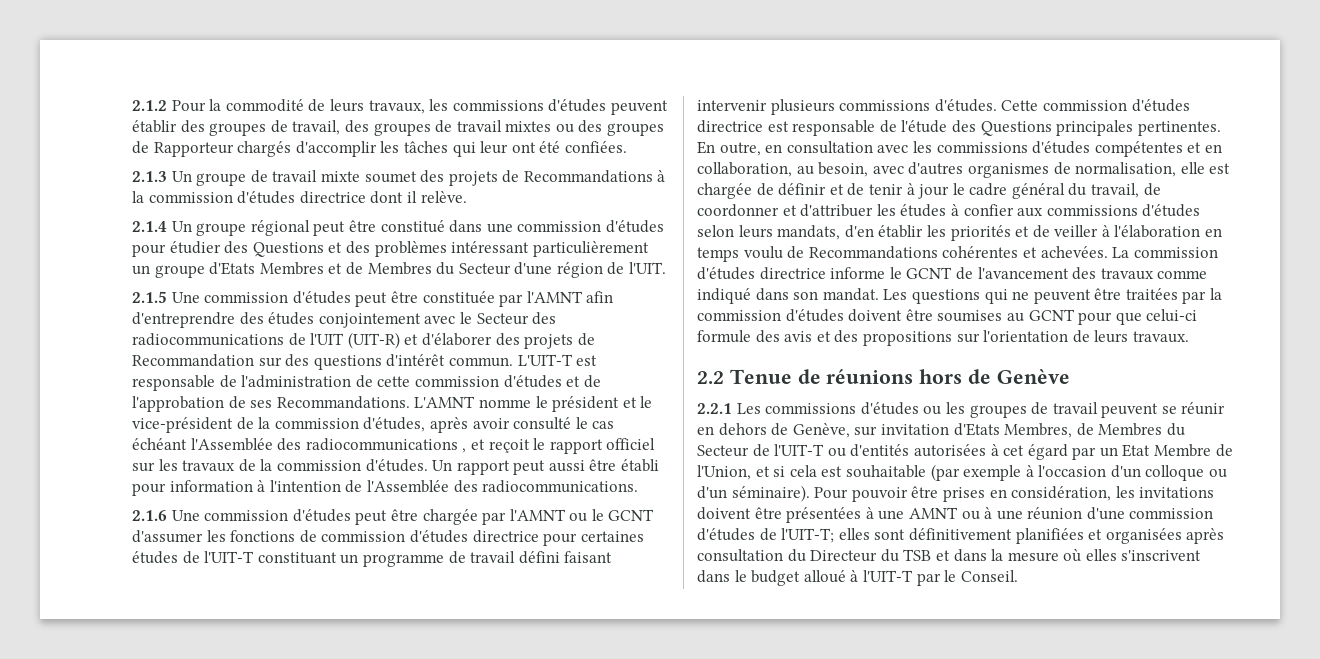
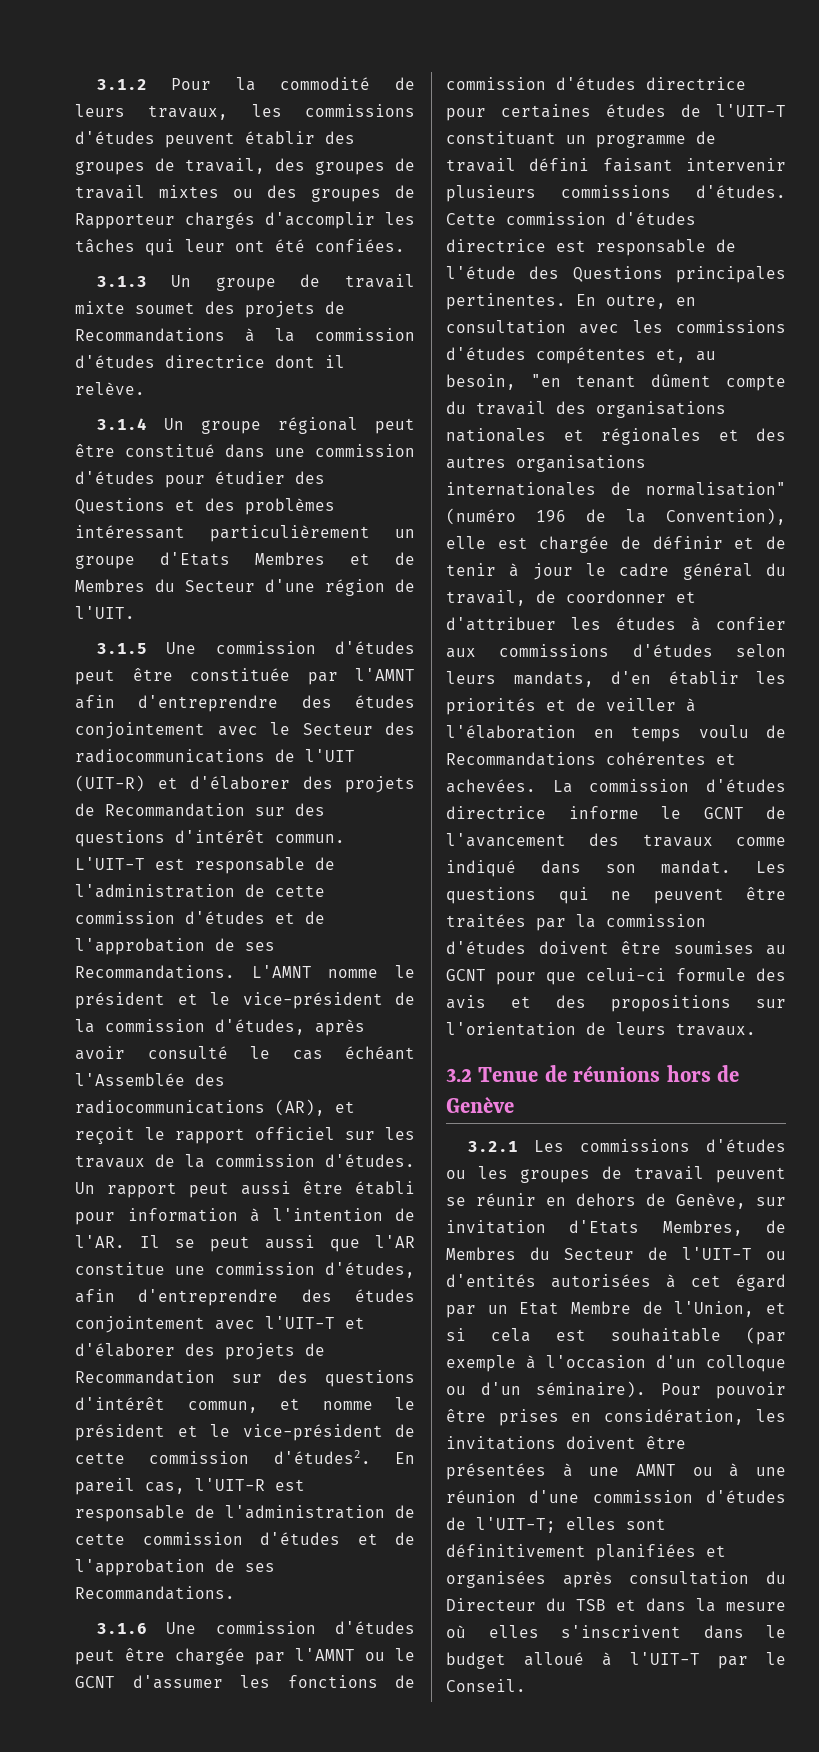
- 2.1.2 Pour la commodité de leurs travaux, les commissions d'études peuvent établir des groupes de travail, des groupes de travail mixtes ou des groupes de Rapporteur chargés d'accomplir les tâches qui leur ont été confiées.
+ 3.1.2 Pour la commodité de leurs travaux, les commissions d'études peuvent établir des groupes de travail, des groupes de travail mixtes ou des groupes de Rapporteur chargés d'accomplir les tâches qui leur ont été confiées.
- 2.1.3 Un groupe de travail mixte soumet des projets de Recommandations à la commission d'études directrice dont il relève.
+ 3.1.3 Un groupe de travail mixte soumet des projets de Recommandations à la commission d'études directrice dont il relève.
- 2.1.4 Un groupe régional peut être constitué dans une commission d'études pour étudier des Questions et des problèmes intéressant particulièrement un groupe d'Etats Membres et de Membres du Secteur d'une région de l'UIT.
+ 3.1.4 Un groupe régional peut être constitué dans une commission d'études pour étudier des Questions et des problèmes intéressant particulièrement un groupe d'Etats Membres et de Membres du Secteur d'une région de l'UIT.
- 2.1.5 Une commission d'études peut être constituée par l'AMNT afin d'entreprendre des études conjointement avec le Secteur des radiocommunications de l'UIT (UIT-R) et d'élaborer des projets de Recommandation sur des questions d'intérêt commun.
+ 3.1.5 Une commission d'études peut être constituée par l'AMNT afin d'entreprendre des études conjointement avec le Secteur des radiocommunications de l'UIT (UIT-R) et d'élaborer des projets de Recommandation sur des questions d'intérêt commun.
- L'AMNT nomme le président et le vice-président de la commission d'études, après avoir consulté le cas échéant l'Assemblée des radiocommunications , et reçoit le rapport officiel sur les travaux de la commission d'études.
+ L'AMNT nomme le président et le vice-président de la commission d'études, après avoir consulté le cas échéant l'Assemblée des radiocommunications (AR), et reçoit le rapport officiel sur les travaux de la commission d'études.
- Un rapport peut aussi être établi pour information à l'intention de l'Assemblée des radiocommunications.
- 2.1.6 Une commission d'études peut être chargée par l'AMNT ou le GCNT d'assumer les fonctions de commission d'études directrice pour certaines études de l'UIT-T constituant un programme de travail défini faisant intervenir plusieurs commissions d'études.
+ Un rapport peut aussi être établi pour information à l'intention de l'AR. Il se peut aussi que l'AR constitue une commission d'études, afin d'entreprendre des études conjointement avec l'UIT-T et d'élaborer des projets de Recommandation sur des questions d'intérêt commun, et nomme le président et le vice-président de cette commission d'études2. En pareil cas, l'UIT-R est responsable de l'administration de cette commission d'études et de l'approbation de ses Recommandations.
+ 3.1.6 Une commission d'études peut être chargée par l'AMNT ou le GCNT d'assumer les fonctions de commission d'études directrice pour certaines études de l'UIT-T constituant un programme de travail défini faisant intervenir plusieurs commissions d'études.
- En outre, en consultation avec les commissions d'études compétentes et en collaboration, au besoin, avec d'autres organismes de normalisation, elle est chargée de définir et de tenir à jour le cadre général du travail, de coordonner et d'attribuer les études à confier aux commissions d'études selon leurs mandats, d'en établir les priorités et de veiller à l'élaboration en temps voulu de Recommandations cohérentes et achevées.
+ En outre, en consultation avec les commissions d'études compétentes et, au besoin, "en tenant dûment compte du travail des organisations nationales et régionales et des autres organisations internationales de normalisation" (numéro 196 de la Convention), elle est chargée de définir et de tenir à jour le cadre général du travail, de coordonner et d'attribuer les études à confier aux commissions d'études selon leurs mandats, d'en établir les priorités et de veiller à l'élaboration en temps voulu de Recommandations cohérentes et achevées.
- 2.2 Tenue de réunions hors de Genève
+ 3.2 Tenue de réunions hors de Genève
- 2.2.1 Les commissions d'études ou les groupes de travail peuvent se réunir en dehors de Genève, sur invitation d'Etats Membres, de Membres du Secteur de l'UIT-T ou d'entités autorisées à cet égard par un Etat Membre de l'Union, et si cela est souhaitable (par exemple à l'occasion d'un colloque ou d'un séminaire).
+ 3.2.1 Les commissions d'études ou les groupes de travail peuvent se réunir en dehors de Genève, sur invitation d'Etats Membres, de Membres du Secteur de l'UIT-T ou d'entités autorisées à cet égard par un Etat Membre de l'Union, et si cela est souhaitable (par exemple à l'occasion d'un colloque ou d'un séminaire).

